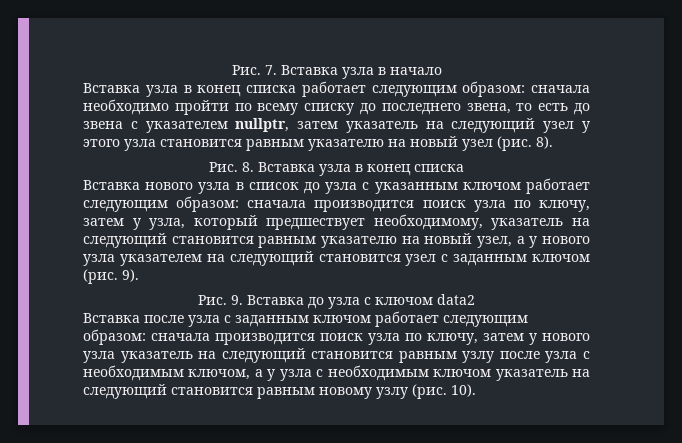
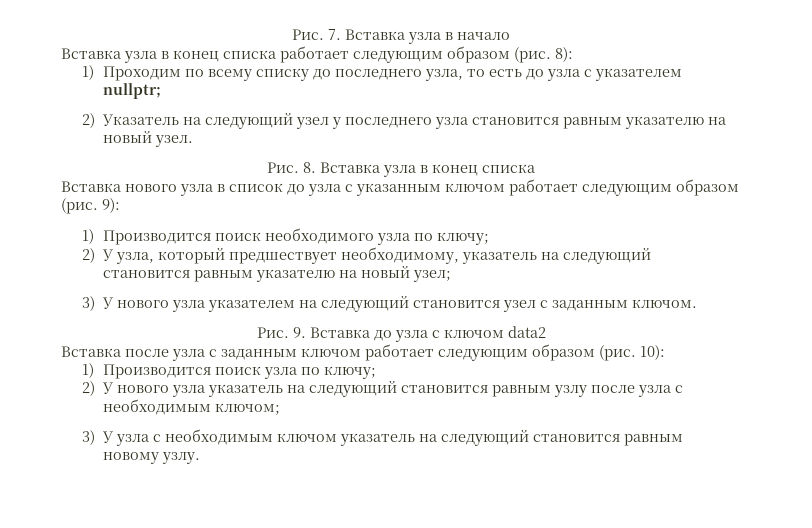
- Вставка узла в конец списка работает следующим образом: сначала необходимо пройти по всему списку до последнего звена, то есть до звена с указателем nullptr, затем указатель на следующий узел у этого узла становится равным указателю на новый узел (рис. 8).
+ Вставка узла в конец списка работает следующим образом (рис. 8):
+ 1) Проходим по всему списку до последнего узла, то есть до узла с указателем nullptr;
+ 2) Указатель на следующий узел у последнего узла становится равным указателю на новый узел.
- Вставка нового узла в список до узла с указанным ключом работает следующим образом: сначала производится поиск узла по ключу, затем у узла, который предшествует необходимому, указатель на следующий становится равным указателю на новый узел, а у нового узла указателем на следующий становится узел с заданным ключом (рис. 9).
+ Вставка нового узла в список до узла с указанным ключом работает следующим образом (рис. 9):
+ 1) Производится поиск необходимого узла по ключу;
+ 2) У узла, который предшествует необходимому, указатель на следующий становится равным указателю на новый узел;
+ 3) У нового узла указателем на следующий становится узел с заданным ключом.
- Вставка после узла с заданным ключом работает следующим образом: сначала производится поиск узла по ключу, затем у нового узла указатель на следующий становится равным узлу после узла с необходимым ключом, а у узла с необходимым ключом указатель на следующий становится равным новому узлу (рис. 10).
+ Вставка после узла с заданным ключом работает следующим образом (рис. 10):
+ 1) Производится поиск узла по ключу;
+ 2) У нового узла указатель на следующий становится равным узлу после узла с необходимым ключом;
+ 3) У узла с необходимым ключом указатель на следующий становится равным новому узлу.

